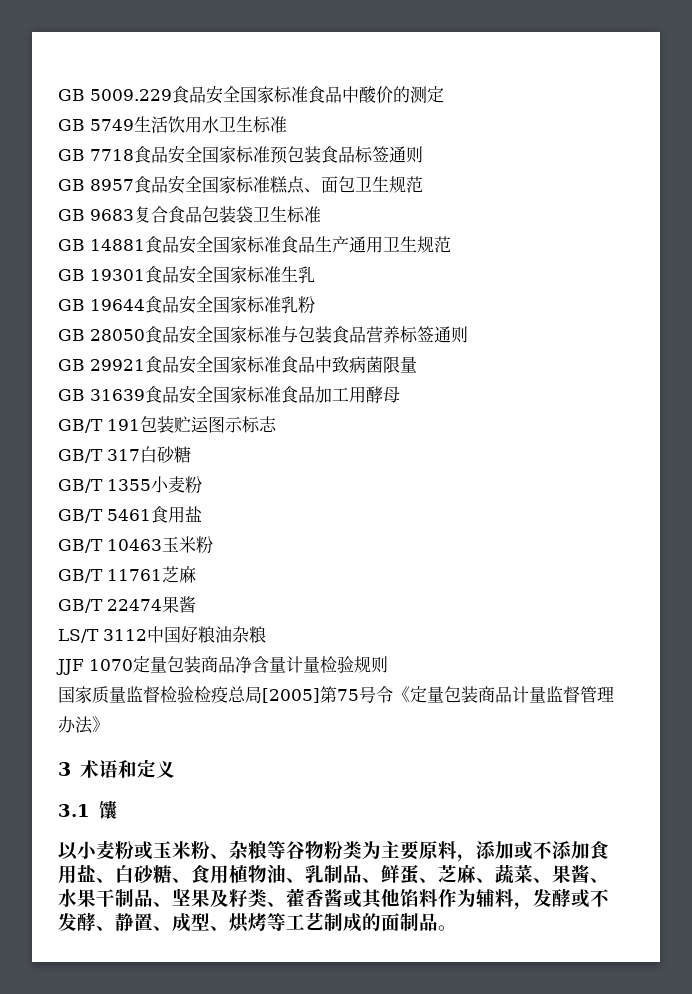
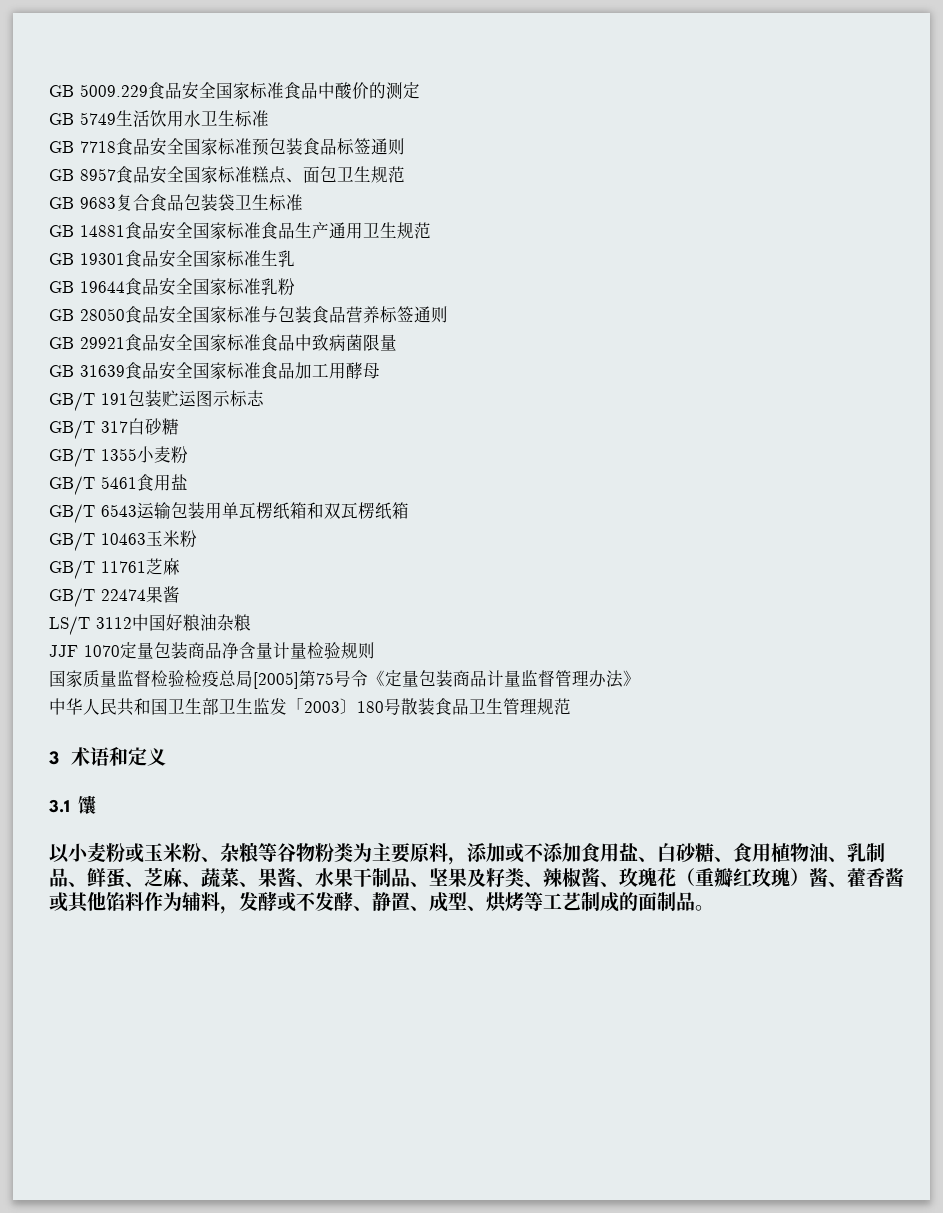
+ GB/T 6543运输包装用单瓦楞纸箱和双瓦楞纸箱
+ 中华人民共和国卫生部卫生监发「2003〕180号散装食品卫生管理规范
- 以小麦粉或玉米粉、杂粮等谷物粉类为主要原料，添加或不添加食用盐、白砂糖、食用植物油、乳制品、鲜蛋、芝麻、蔬菜、果酱、水果干制品、坚果及籽类、藿香酱或其他馅料作为辅料，发酵或不发酵、静置、成型、烘烤等工艺制成的面制品。
+ 以小麦粉或玉米粉、杂粮等谷物粉类为主要原料，添加或不添加食用盐、白砂糖、食用植物油、乳制品、鲜蛋、芝麻、蔬菜、果酱、水果干制品、坚果及籽类、辣椒酱、玫瑰花（重瓣红玫瑰）酱、藿香酱或其他馅料作为辅料，发酵或不发酵、静置、成型、烘烤等工艺制成的面制品。

